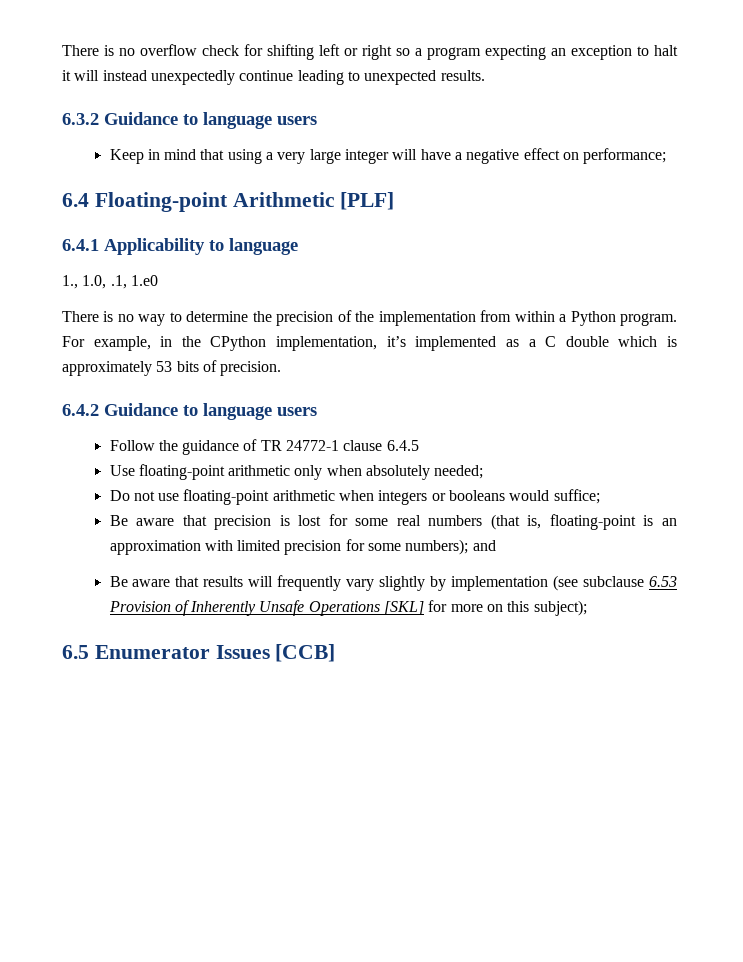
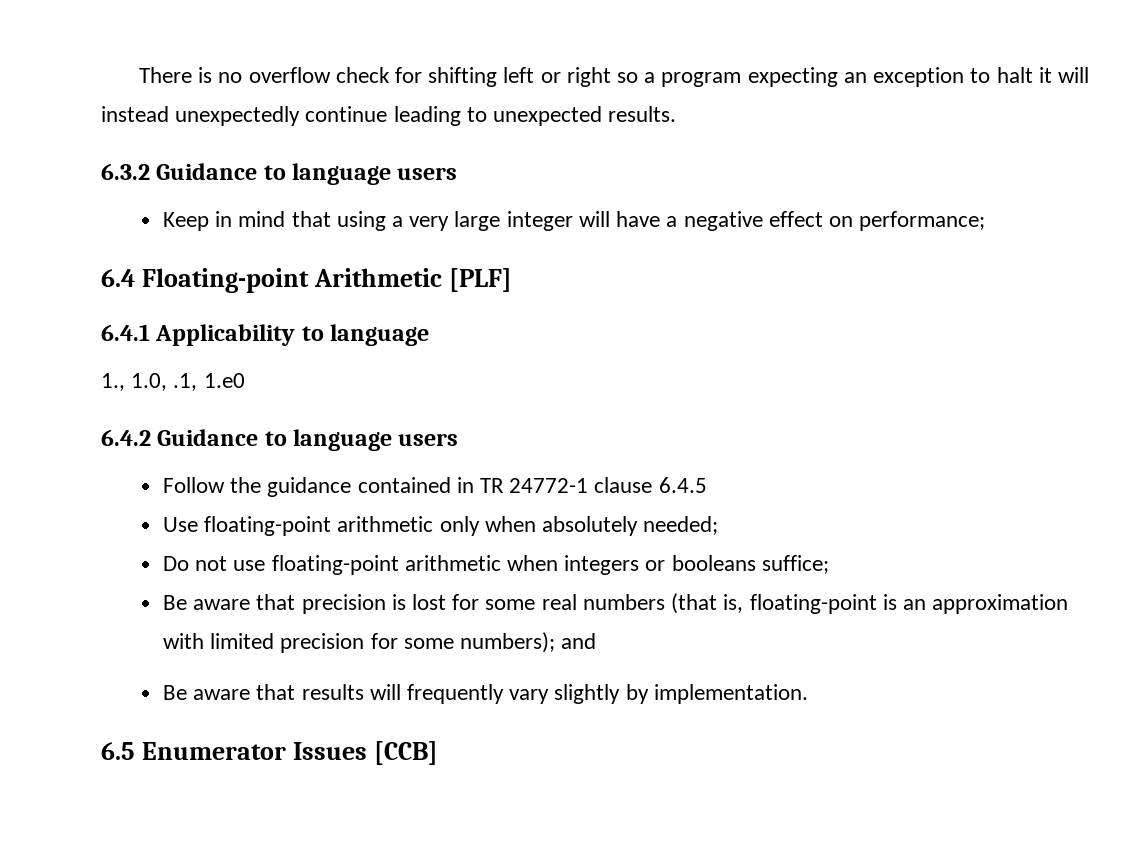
- There is no way to determine the precision of the implementation from within a Python program. For example, in the CPython implementation, it’s implemented as a C double which is approximately 53 bits of precision.
- Follow the guidance of TR 24772-1 clause 6.4.5
+ Follow the guidance contained in TR 24772-1 clause 6.4.5
- Do not use floating-point arithmetic when integers or booleans would suffice;
+ Do not use floating-point arithmetic when integers or booleans suffice;
- Be aware that results will frequently vary slightly by implementation (see subclause 6.53 Provision of Inherently Unsafe Operations [SKL] for more on this subject);
+ Be aware that results will frequently vary slightly by implementation.

